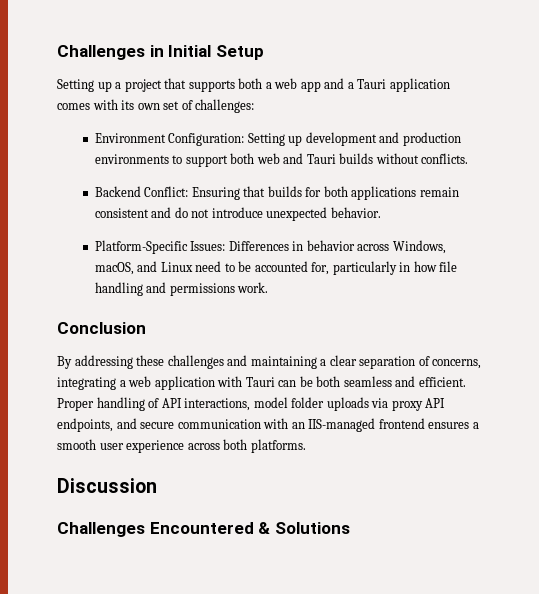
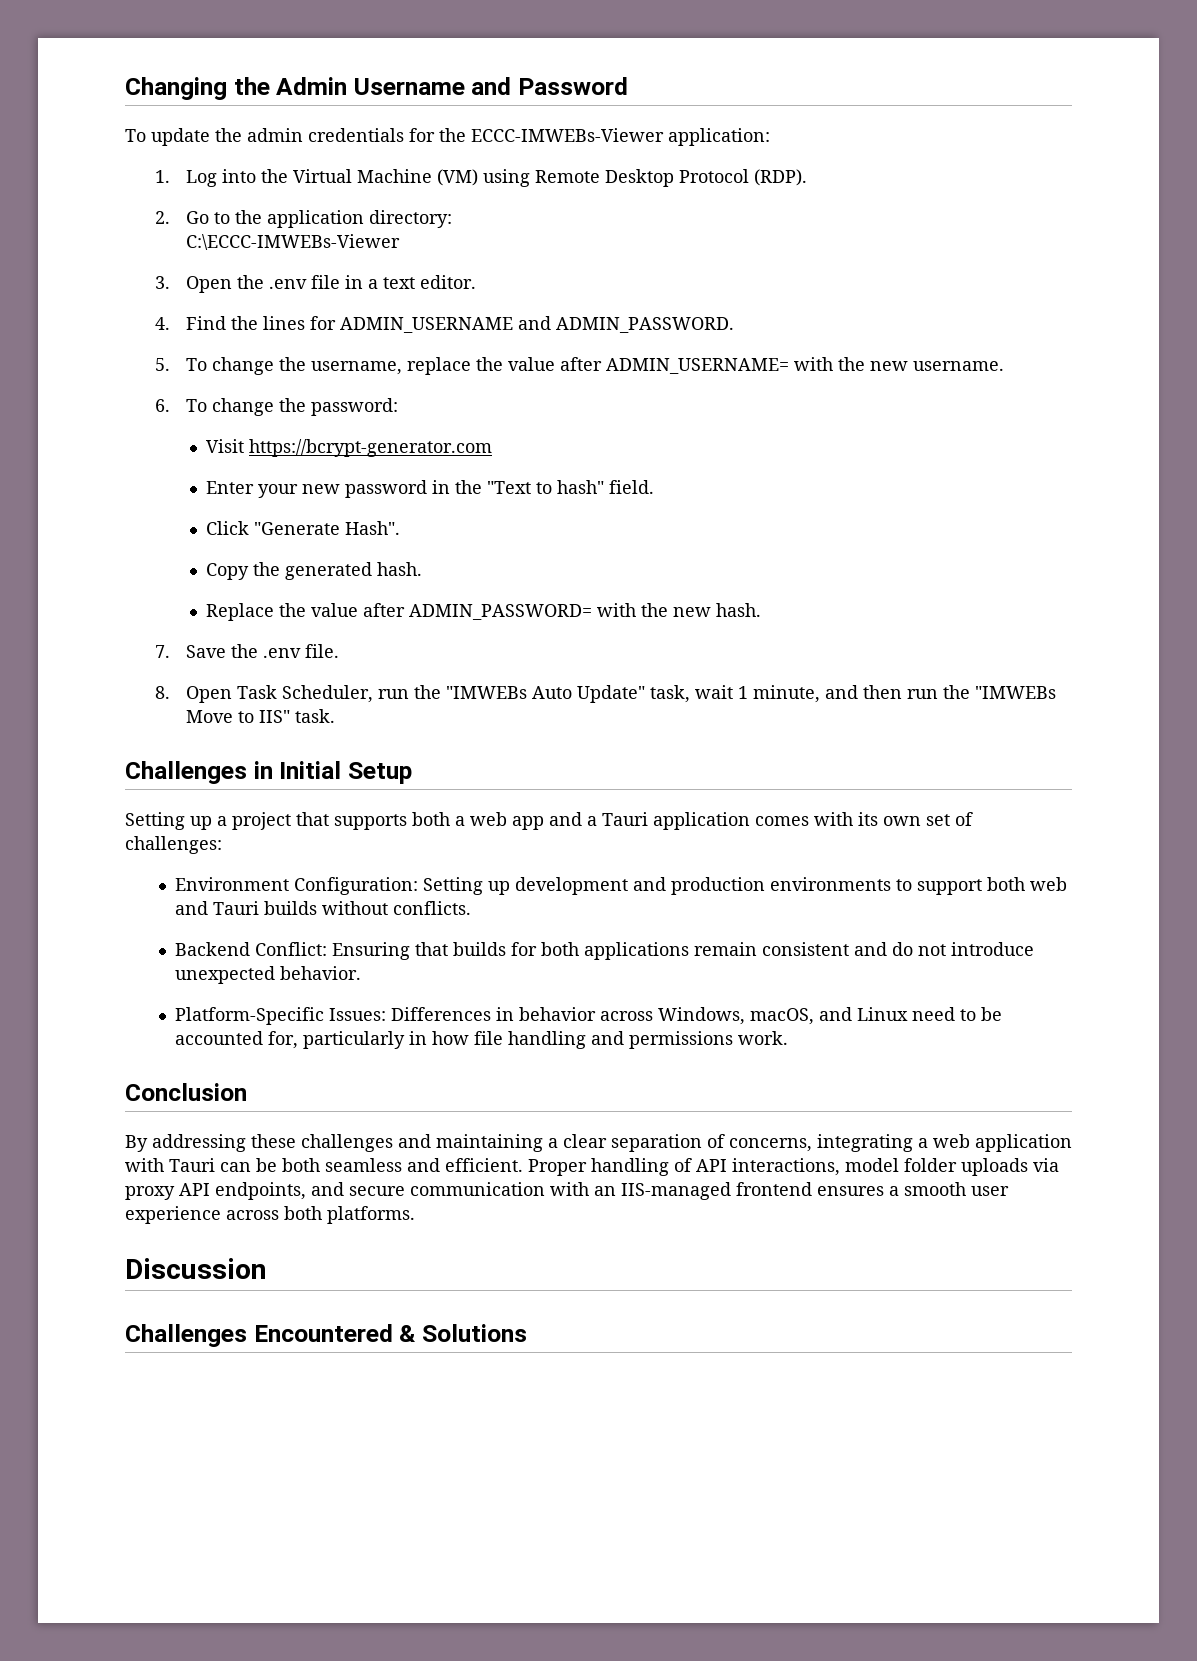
+ Changing the Admin Username and Password
+ To update the admin credentials for the ECCC-IMWEBs-Viewer application:
+ 1. Log into the Virtual Machine (VM) using Remote Desktop Protocol (RDP).
+ 2. Go to the application directory:
+ C:\ECCC-IMWEBs-Viewer
+ 3. Open the .env file in a text editor.
+ 4. Find the lines for ADMIN_USERNAME and ADMIN_PASSWORD.
+ 5. To change the username, replace the value after ADMIN_USERNAME= with the new username.
+ 6. To change the password:
+ Visit https://bcrypt-generator.com
+ Enter your new password in the "Text to hash" field.
+ Click "Generate Hash".
+ Copy the generated hash.
+ Replace the value after ADMIN_PASSWORD= with the new hash.
+ 7. Save the .env file.
+ 8. Open Task Scheduler, run the "IMWEBs Auto Update" task, wait 1 minute, and then run the "IMWEBs Move to IIS" task.

